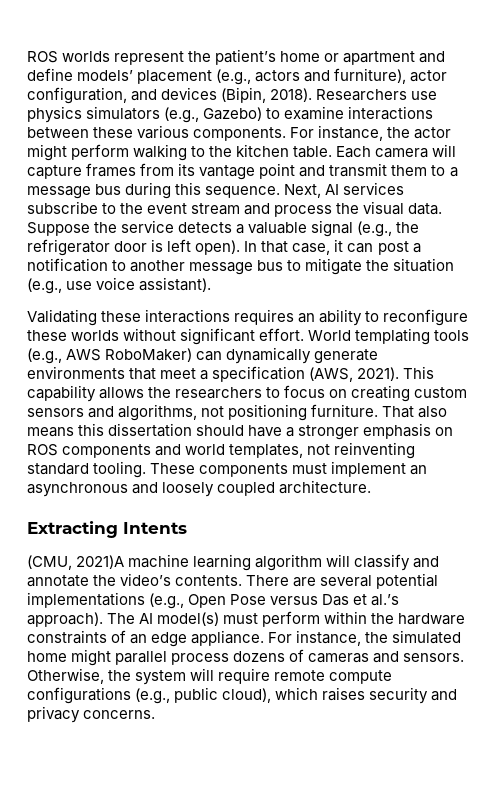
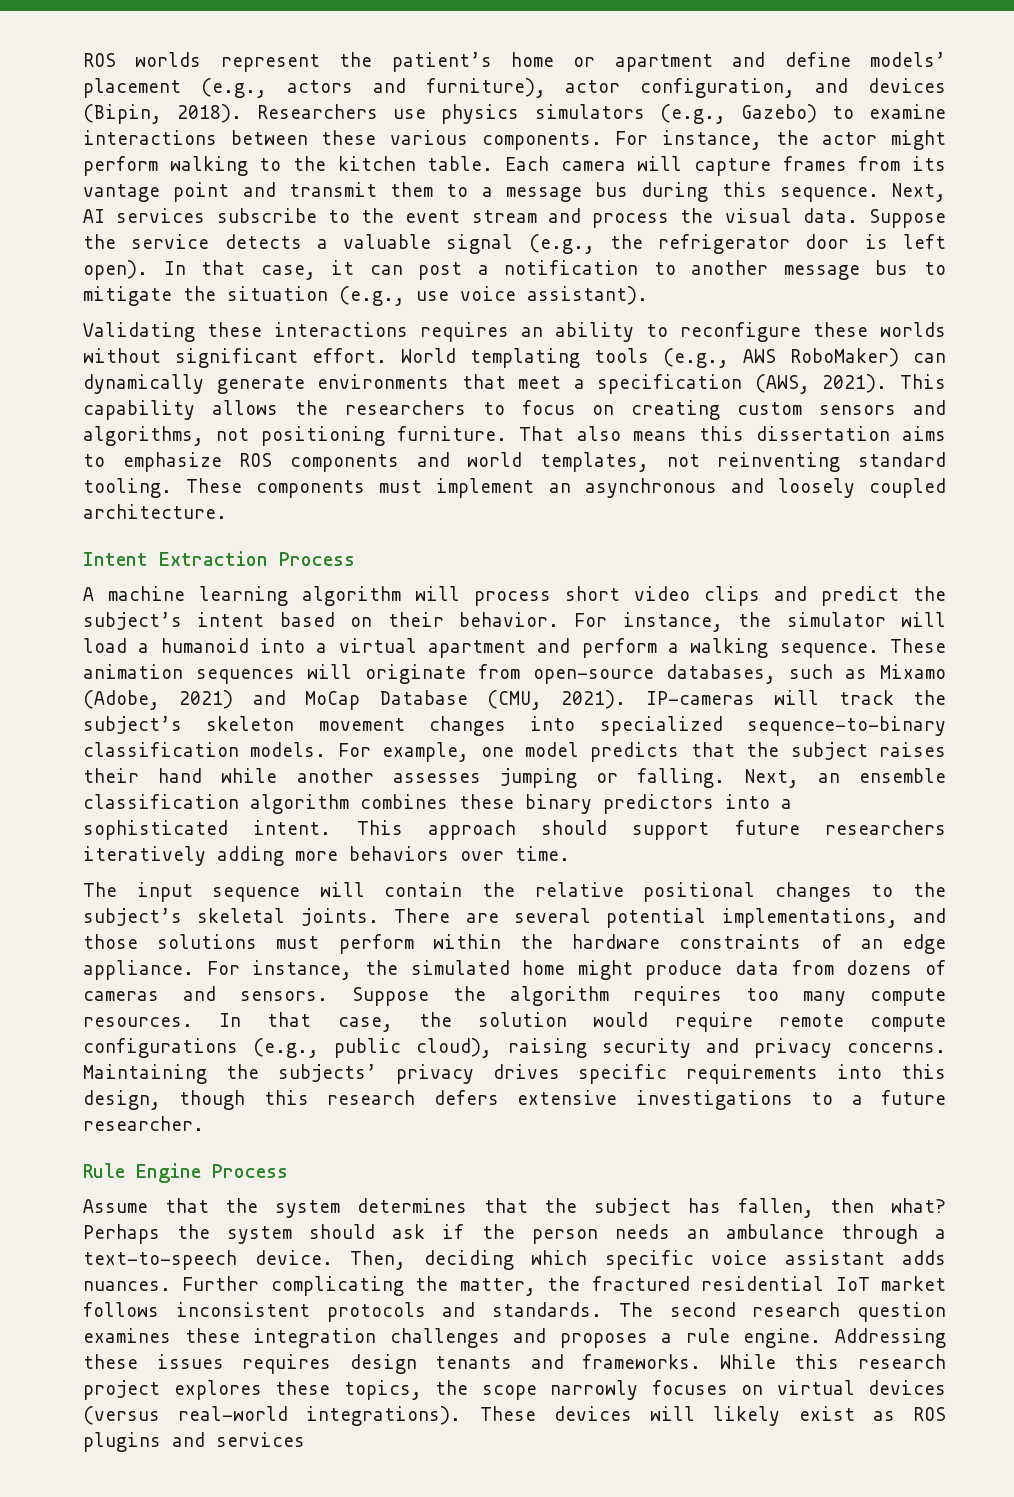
- That also means this dissertation should have a stronger emphasis on ROS components and world templates, not reinventing standard tooling.
+ That also means this dissertation aims to emphasize ROS components and world templates, not reinventing standard tooling.
- Extracting Intents
- (CMU, 2021)A machine learning algorithm will classify and annotate the video’s contents. There are several potential implementations (e.g., Open Pose versus Das et al.’s approach). The AI model(s) must perform within the hardware constraints of an edge appliance.
+ Intent Extraction Process
+ A machine learning algorithm will process short video clips and predict the subject’s intent based on their behavior. For instance, the simulator will load a humanoid into a virtual apartment and perform a walking sequence. These animation sequences will originate from open-source databases, such as Mixamo (Adobe, 2021) and MoCap Database (CMU, 2021). IP-cameras will track the subject’s skeleton movement changes into specialized sequence-to-binary classification models. For example, one model predicts that the subject raises their hand while another assesses jumping or falling. Next, an ensemble classification algorithm combines these binary predictors into a sophisticated intent. This approach should support future researchers iteratively adding more behaviors over time.
+ The input sequence will contain the relative positional changes to the subject’s skeletal joints. There are several potential implementations, and those solutions must perform within the hardware constraints of an edge appliance.
- For instance, the simulated home might parallel process dozens of cameras and sensors.
+ For instance, the simulated home might produce data from dozens of cameras and sensors.
- Otherwise, the system will require remote compute configurations (e.g., public cloud), which raises security and privacy concerns.
+ Suppose the algorithm requires too many compute resources. In that case, the solution would require remote compute configurations (e.g., public cloud), raising security and privacy concerns.
+ Maintaining the subjects’ privacy drives specific requirements into this design, though this research defers extensive investigations to a future researcher.
+ Rule Engine Process
+ Assume that the system determines that the subject has fallen, then what? Perhaps the system should ask if the person needs an ambulance through a text-to-speech device. Then, deciding which specific voice assistant adds nuances. Further complicating the matter, the fractured residential IoT market follows inconsistent protocols and standards. The second research question examines these integration challenges and proposes a rule engine. Addressing these issues requires design tenants and frameworks. While this research project explores these topics, the scope narrowly focuses on virtual devices (versus real-world integrations). These devices will likely exist as ROS plugins and services

